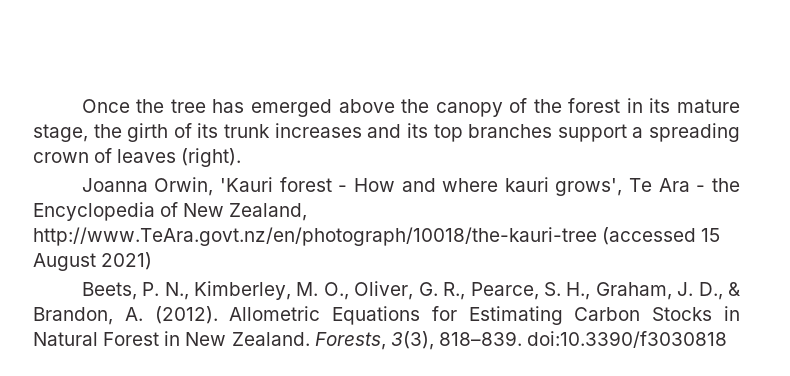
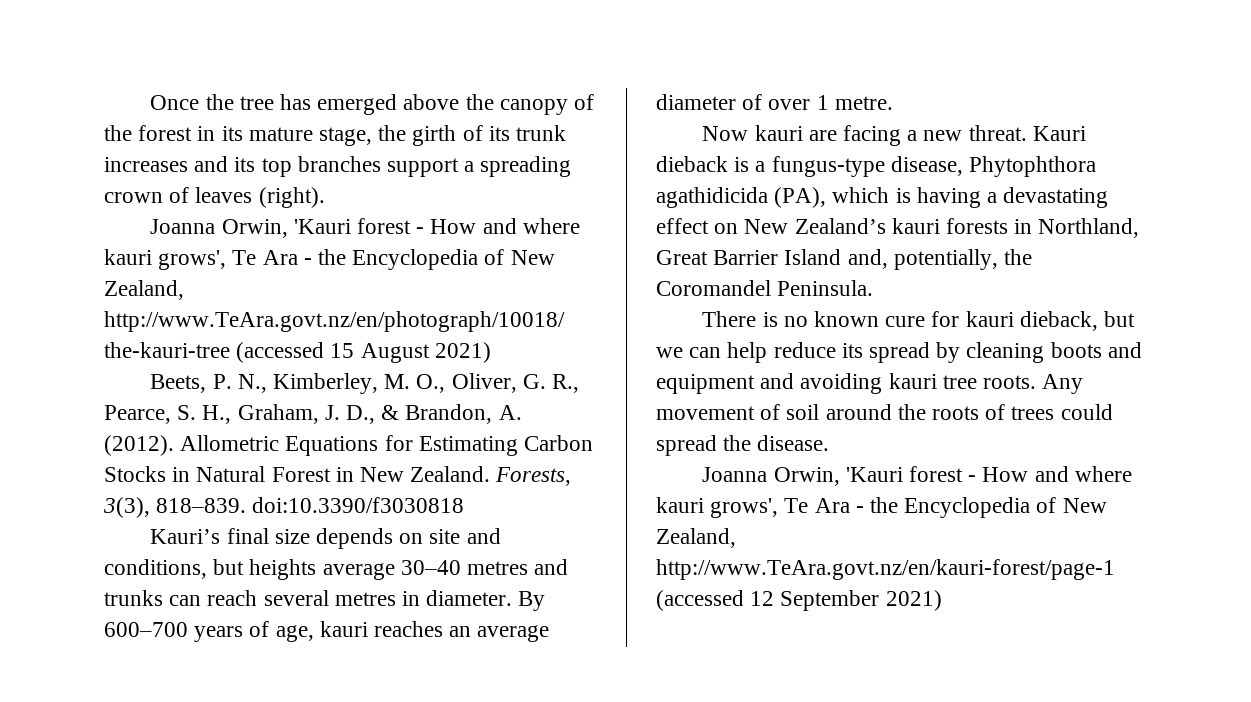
+ Kauri’s final size depends on site and conditions, but heights average 30–40 metres and trunks can reach several metres in diameter. By 600–700 years of age, kauri reaches an average diameter of over 1 metre.
+ Now kauri are facing a new threat. Kauri dieback is a fungus-type disease, Phytophthora agathidicida (PA), which is having a devastating effect on New Zealand’s kauri forests in Northland, Great Barrier Island and, potentially, the Coromandel Peninsula.
+ There is no known cure for kauri dieback, but we can help reduce its spread by cleaning boots and equipment and avoiding kauri tree roots. Any movement of soil around the roots of trees could spread the disease.
+ Joanna Orwin, 'Kauri forest - How and where kauri grows', Te Ara - the Encyclopedia of New Zealand, http://www.TeAra.govt.nz/en/kauri-forest/page-1 (accessed 12 September 2021)

